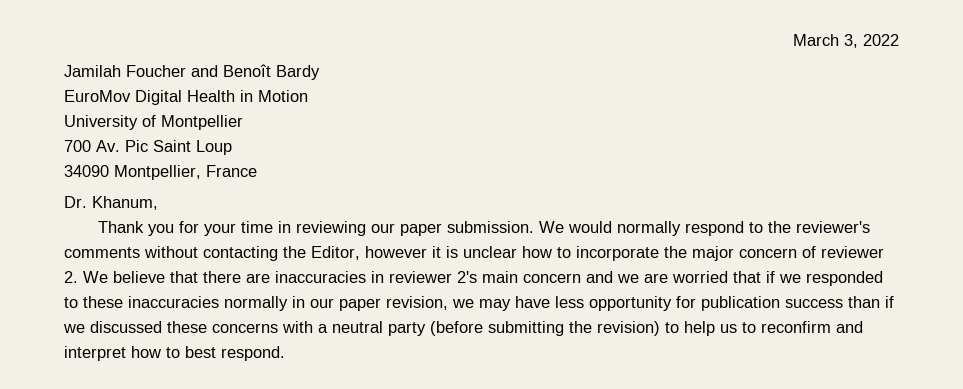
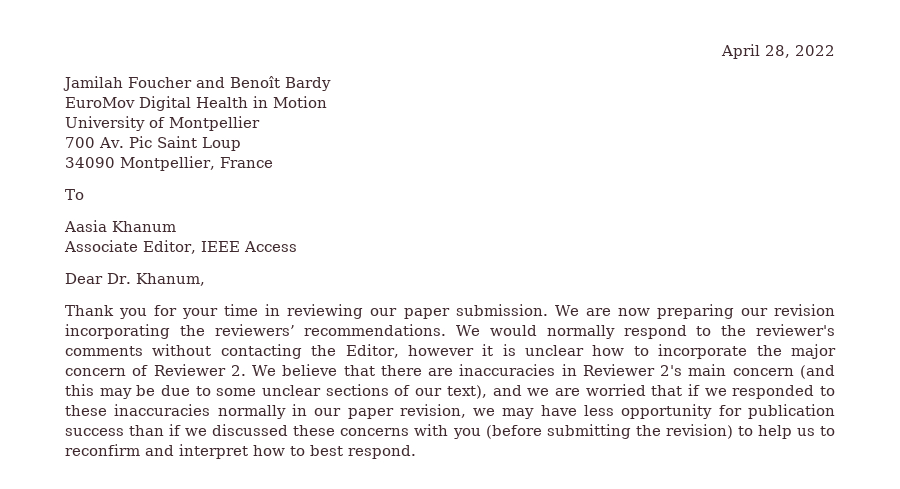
- March 3, 2022
+ April 28, 2022
- Dr. Khanum,
+ To
+ Aasia Khanum
+ Associate Editor, IEEE Access
+ Dear Dr. Khanum,
- We would normally respond to the reviewer's comments without contacting the Editor, however it is unclear how to incorporate the major concern of reviewer 2. We believe that there are inaccuracies in reviewer 2's main concern and we are worried that if we responded to these inaccuracies normally in our paper revision, we may have less opportunity for publication success than if we discussed these concerns with a neutral party (before submitting the revision) to help us to reconfirm and interpret how to best respond.
+ We are now preparing our revision incorporating the reviewers’ recommendations. We would normally respond to the reviewer's comments without contacting the Editor, however it is unclear how to incorporate the major concern of Reviewer 2. We believe that there are inaccuracies in Reviewer 2's main concern (and this may be due to some unclear sections of our text), and we are worried that if we responded to these inaccuracies normally in our paper revision, we may have less opportunity for publication success than if we discussed these concerns with you (before submitting the revision) to help us to reconfirm and interpret how to best respond.

